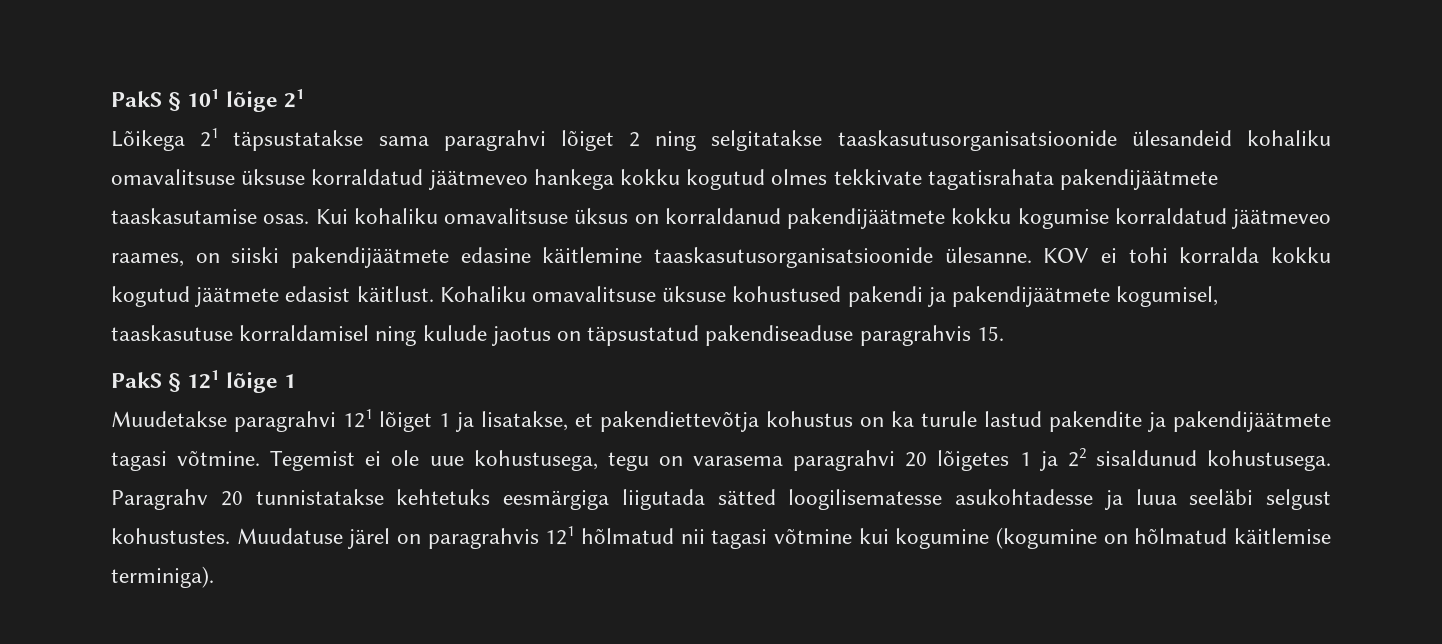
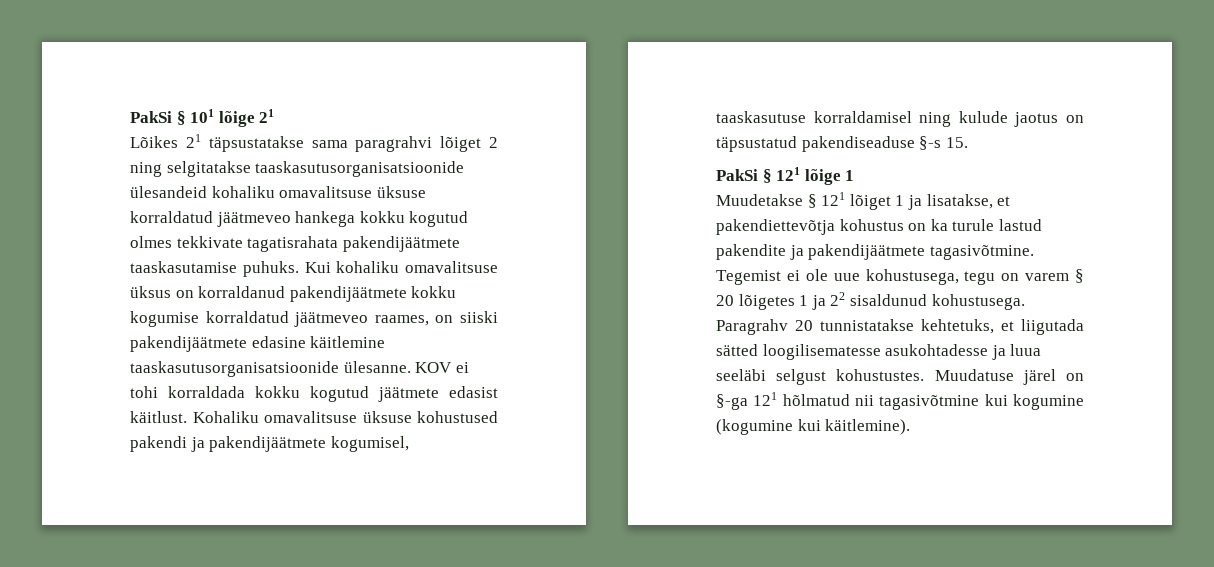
- PakS § 101 lõige 21
+ PakSi § 101 lõige 21
- Lõikega 21 täpsustatakse sama paragrahvi lõiget 2 ning selgitatakse taaskasutusorganisatsioonide ülesandeid kohaliku omavalitsuse üksuse korraldatud jäätmeveo hankega kokku kogutud olmes tekkivate tagatisrahata pakendijäätmete taaskasutamise osas.
+ Lõikes 21 täpsustatakse sama paragrahvi lõiget 2 ning selgitatakse taaskasutusorganisatsioonide ülesandeid kohaliku omavalitsuse üksuse korraldatud jäätmeveo hankega kokku kogutud olmes tekkivate tagatisrahata pakendijäätmete taaskasutamise puhuks.
- KOV ei tohi korralda kokku kogutud jäätmete edasist käitlust.
+ KOV ei tohi korraldada kokku kogutud jäätmete edasist käitlust.
- Kohaliku omavalitsuse üksuse kohustused pakendi ja pakendijäätmete kogumisel, taaskasutuse korraldamisel ning kulude jaotus on täpsustatud pakendiseaduse paragrahvis 15.
+ Kohaliku omavalitsuse üksuse kohustused pakendi ja pakendijäätmete kogumisel, taaskasutuse korraldamisel ning kulude jaotus on täpsustatud pakendiseaduse §-s 15.
- PakS § 121 lõige 1
+ PakSi § 121 lõige 1
- Muudetakse paragrahvi 121 lõiget 1 ja lisatakse, et pakendiettevõtja kohustus on ka turule lastud pakendite ja pakendijäätmete tagasi võtmine.
+ Muudetakse § 121 lõiget 1 ja lisatakse, et pakendiettevõtja kohustus on ka turule lastud pakendite ja pakendijäätmete tagasivõtmine.
- Tegemist ei ole uue kohustusega, tegu on varasema paragrahvi 20 lõigetes 1 ja 22 sisaldunud kohustusega.
+ Tegemist ei ole uue kohustusega, tegu on varem § 20 lõigetes 1 ja 22 sisaldunud kohustusega.
- Paragrahv 20 tunnistatakse kehtetuks eesmärgiga liigutada sätted loogilisematesse asukohtadesse ja luua seeläbi selgust kohustustes.
+ Paragrahv 20 tunnistatakse kehtetuks, et liigutada sätted loogilisematesse asukohtadesse ja luua seeläbi selgust kohustustes.
- Muudatuse järel on paragrahvis 121 hõlmatud nii tagasi võtmine kui kogumine (kogumine on hõlmatud käitlemise terminiga).
+ Muudatuse järel on §-ga 121 hõlmatud nii tagasivõtmine kui kogumine (kogumine kui käitlemine).

